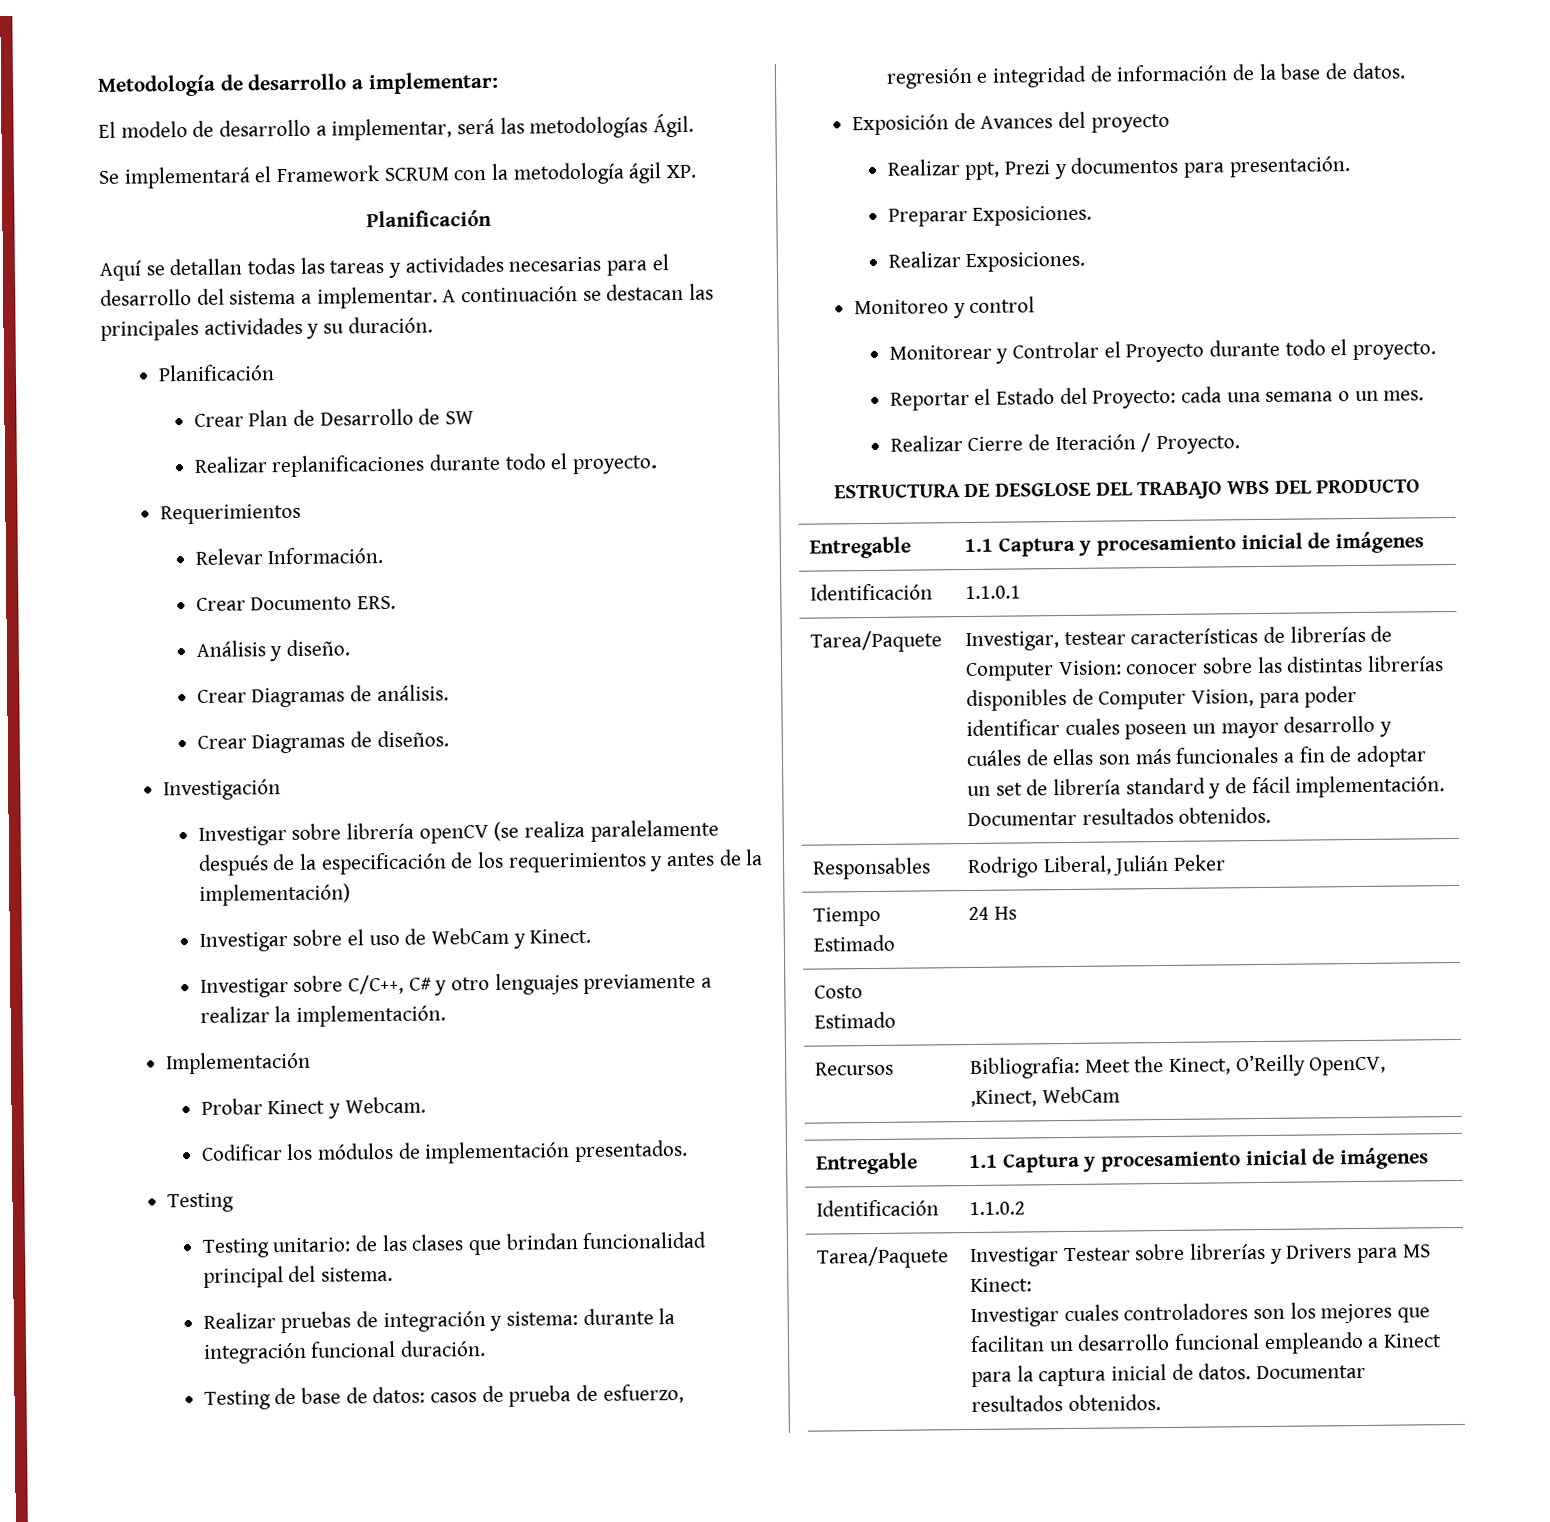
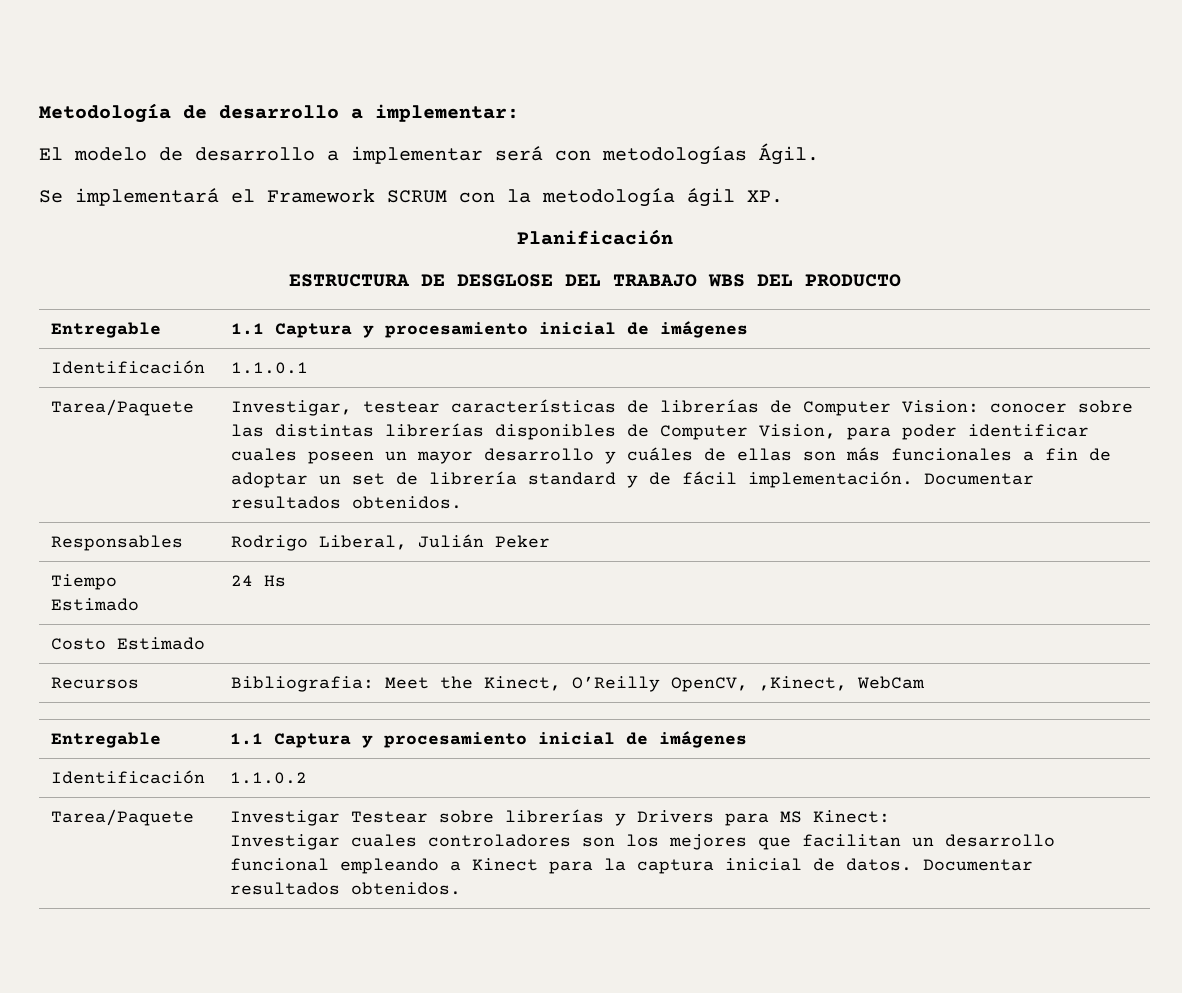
- El modelo de desarrollo a implementar, será las metodologías Ágil.
+ El modelo de desarrollo a implementar será con metodologías Ágil.
- Aquí se detallan todas las tareas y actividades necesarias para el desarrollo del sistema a implementar. A continuación se destacan las principales actividades y su duración.
- Planificación
- Crear Plan de Desarrollo de SW
- Realizar replanificaciones durante todo el proyecto.
- Requerimientos
- Relevar Información.
- Crear Documento ERS.
- Análisis y diseño.
- Crear Diagramas de análisis.
- Crear Diagramas de diseños.
- Investigación
- Investigar sobre librería openCV (se realiza paralelamente después de la especificación de los requerimientos y antes de la implementación)
- Investigar sobre el uso de WebCam y Kinect.
- Investigar sobre C/C++, C# y otro lenguajes previamente a realizar la implementación.
- Implementación
- Probar Kinect y Webcam.
- Codificar los módulos de implementación presentados.
- Testing
- Testing unitario: de las clases que brindan funcionalidad principal del sistema.
- Realizar pruebas de integración y sistema: durante la integración funcional duración.
- Testing de base de datos: casos de prueba de esfuerzo, regresión e integridad de información de la base de datos.
- Exposición de Avances del proyecto
- Realizar ppt, Prezi y documentos para presentación.
- Preparar Exposiciones.
- Realizar Exposiciones.
- Monitoreo y control
- Monitorear y Controlar el Proyecto durante todo el proyecto.
- Reportar el Estado del Proyecto: cada una semana o un mes.
- Realizar Cierre de Iteración / Proyecto.

